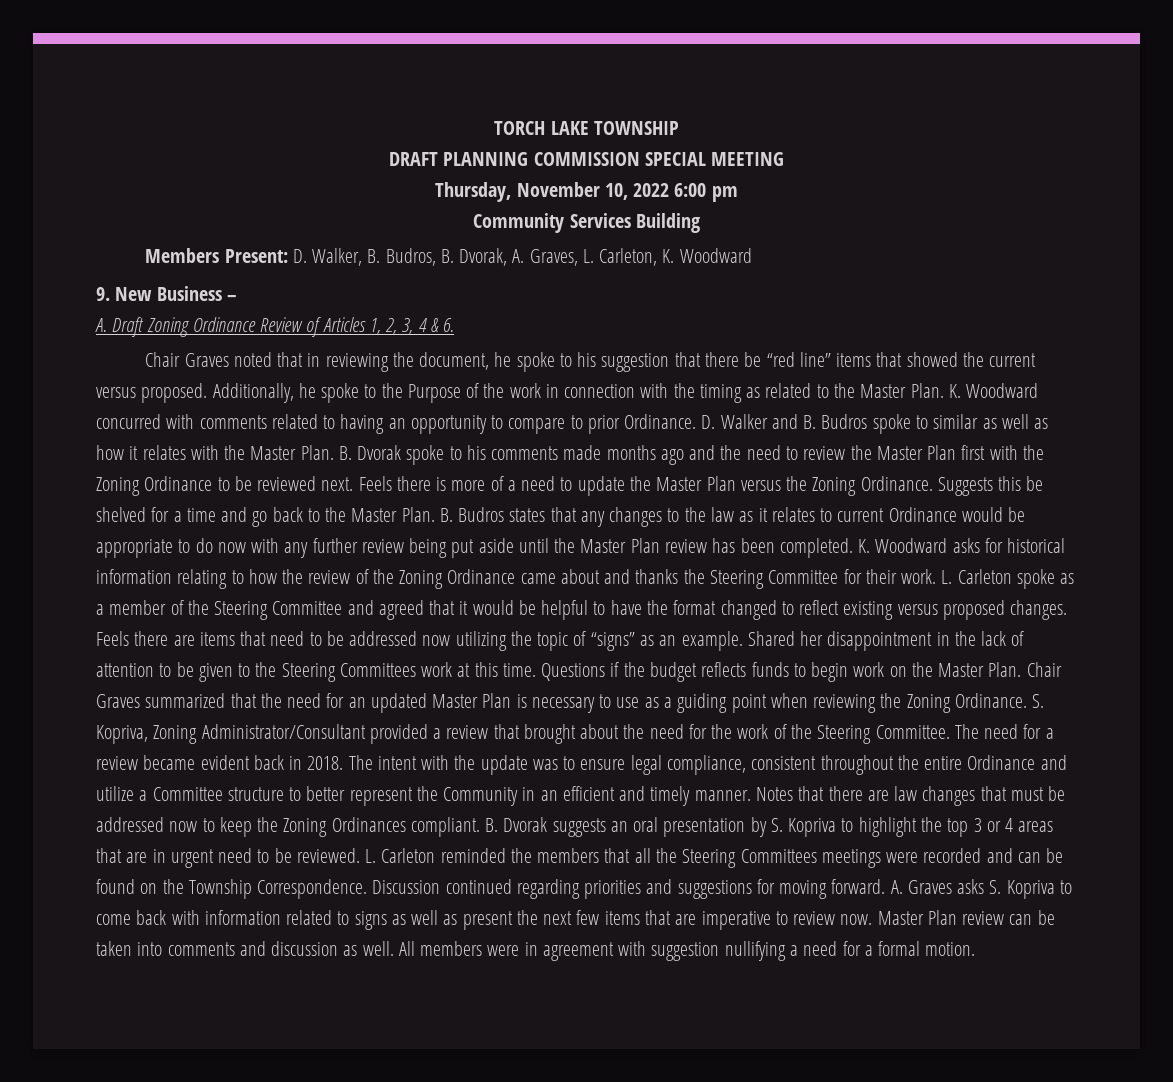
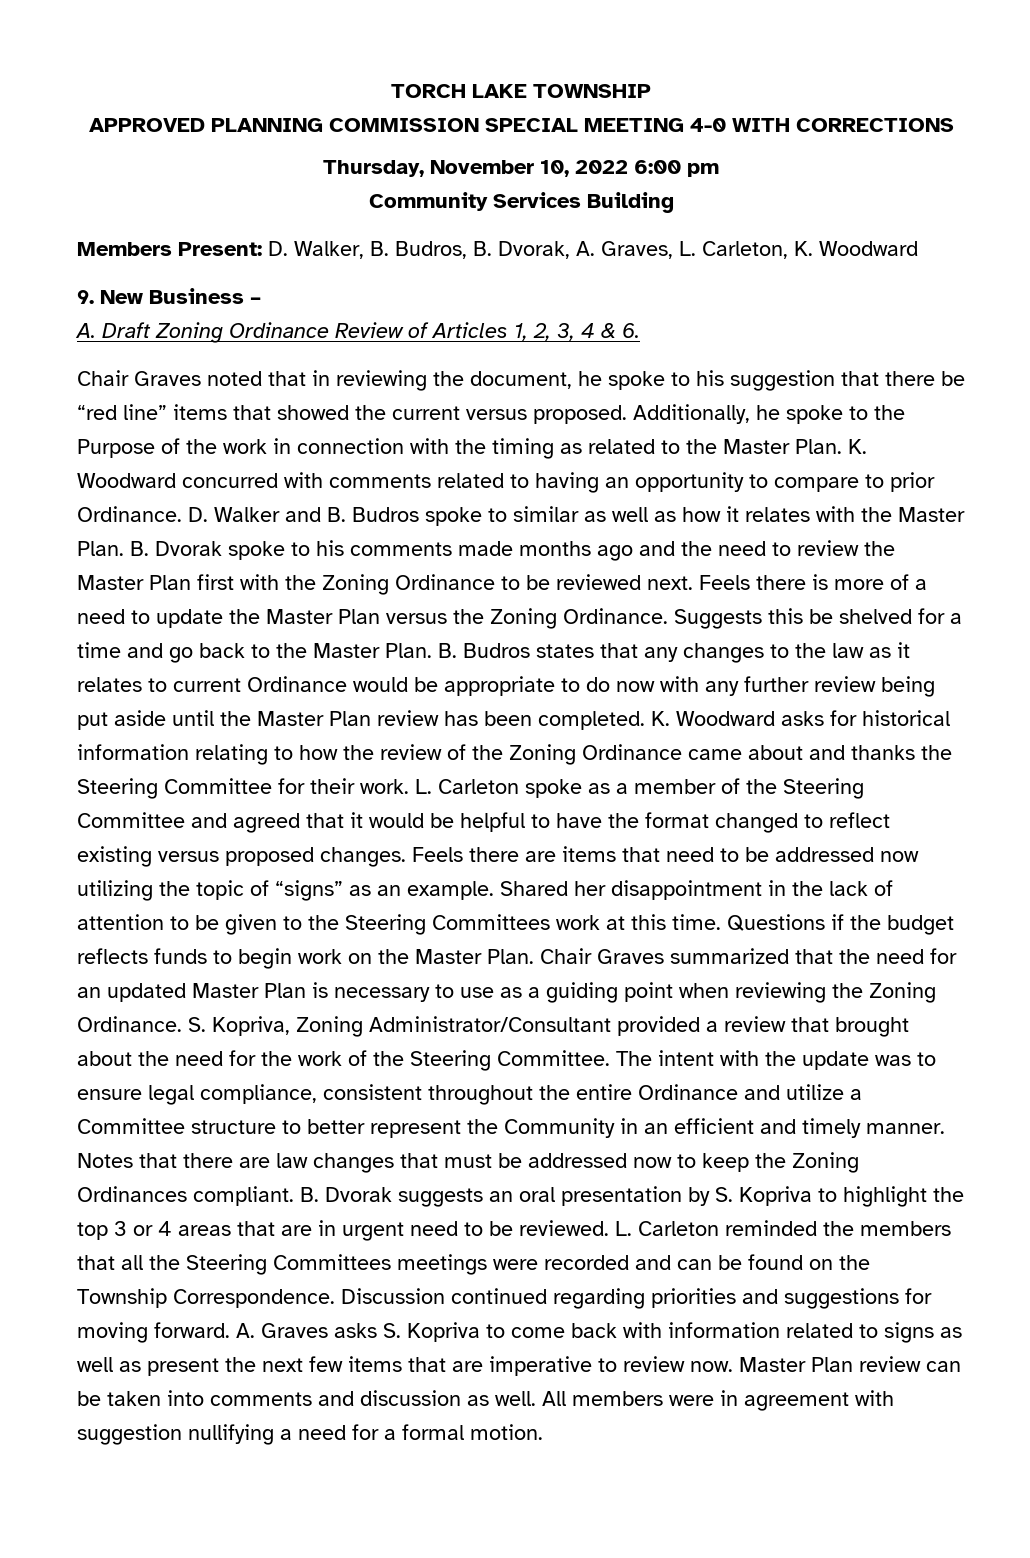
- DRAFT PLANNING COMMISSION SPECIAL MEETING
+ APPROVED PLANNING COMMISSION SPECIAL MEETING 4-0 WITH CORRECTIONS
- The need for a review became evident back in 2018. The intent with the update was to ensure legal compliance, consistent throughout the entire Ordinance and utilize a Committee structure to better represent the Community in an efficient and timely manner.
+ The intent with the update was to ensure legal compliance, consistent throughout the entire Ordinance and utilize a Committee structure to better represent the Community in an efficient and timely manner.

